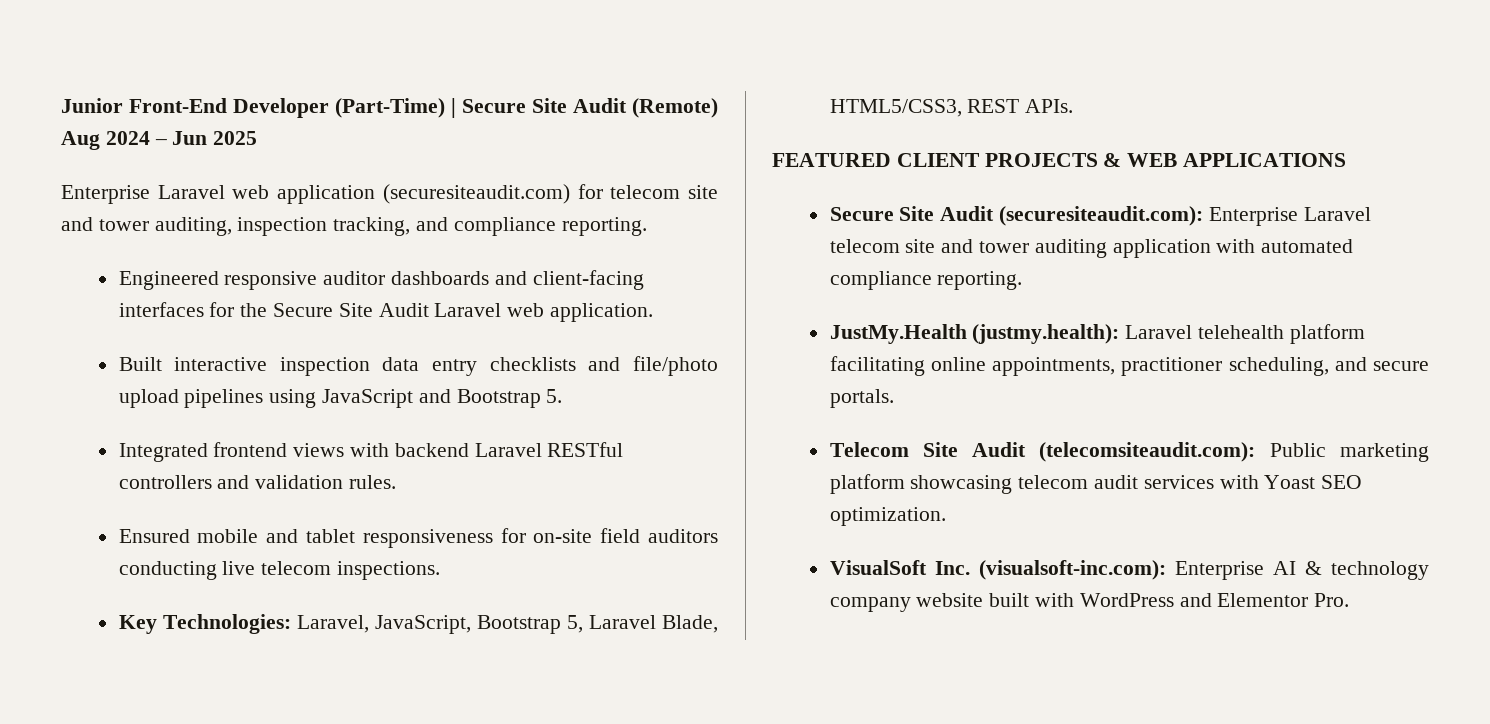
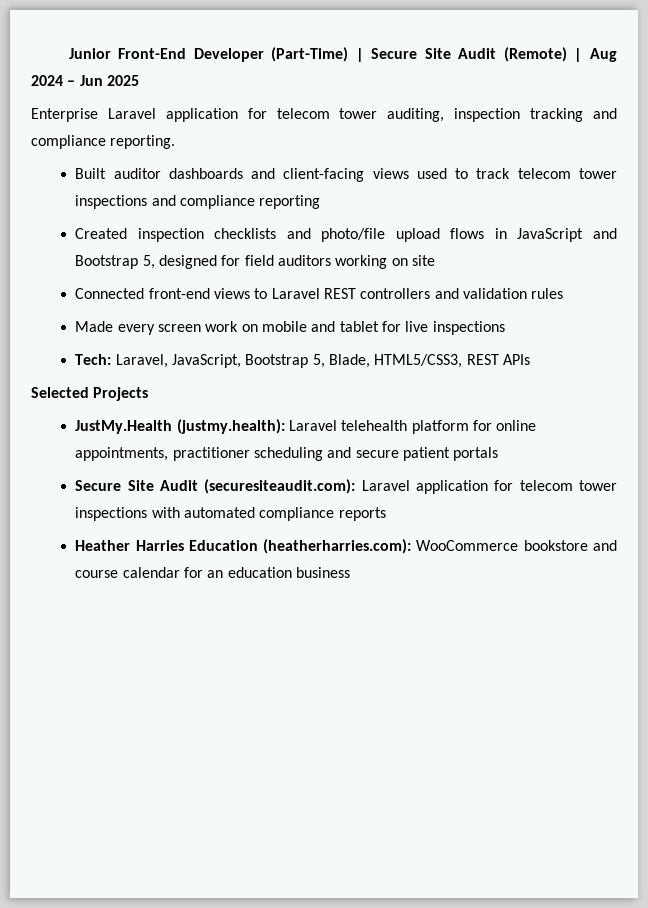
- Junior Front-End Developer (Part-Time) | Secure Site Audit (Remote) Aug 2024 – Jun 2025
+ Junior Front-End Developer (Part-Time) | Secure Site Audit (Remote) | Aug 2024 – Jun 2025
- Enterprise Laravel web application (securesiteaudit.com) for telecom site and tower auditing, inspection tracking, and compliance reporting.
+ Enterprise Laravel application for telecom tower auditing, inspection tracking and compliance reporting.
- Engineered responsive auditor dashboards and client-facing interfaces for the Secure Site Audit Laravel web application.
- Built interactive inspection data entry checklists and file/photo upload pipelines using JavaScript and Bootstrap 5.
- Integrated frontend views with backend Laravel RESTful controllers and validation rules.
- Ensured mobile and tablet responsiveness for on-site field auditors conducting live telecom inspections.
- Key Technologies: Laravel, JavaScript, Bootstrap 5, Laravel Blade, HTML5/CSS3, REST APIs.
- FEATURED CLIENT PROJECTS & WEB APPLICATIONS
- Secure Site Audit (securesiteaudit.com): Enterprise Laravel telecom site and tower auditing application with automated compliance reporting.
+ Built auditor dashboards and client-facing views used to track telecom tower inspections and compliance reporting
+ Created inspection checklists and photo/file upload flows in JavaScript and Bootstrap 5, designed for field auditors working on site
+ Connected front-end views to Laravel REST controllers and validation rules
+ Made every screen work on mobile and tablet for live inspections
+ Tech: Laravel, JavaScript, Bootstrap 5, Blade, HTML5/CSS3, REST APIs
+ Selected Projects
- JustMy.Health (justmy.health): Laravel telehealth platform facilitating online appointments, practitioner scheduling, and secure portals.
- Telecom Site Audit (telecomsiteaudit.com): Public marketing platform showcasing telecom audit services with Yoast SEO optimization.
- VisualSoft Inc. (visualsoft-inc.com): Enterprise AI & technology company website built with WordPress and Elementor Pro.
+ JustMy.Health (justmy.health): Laravel telehealth platform for online appointments, practitioner scheduling and secure patient portals
+ Secure Site Audit (securesiteaudit.com): Laravel application for telecom tower inspections with automated compliance reports
+ Heather Harries Education (heatherharries.com): WooCommerce bookstore and course calendar for an education business

